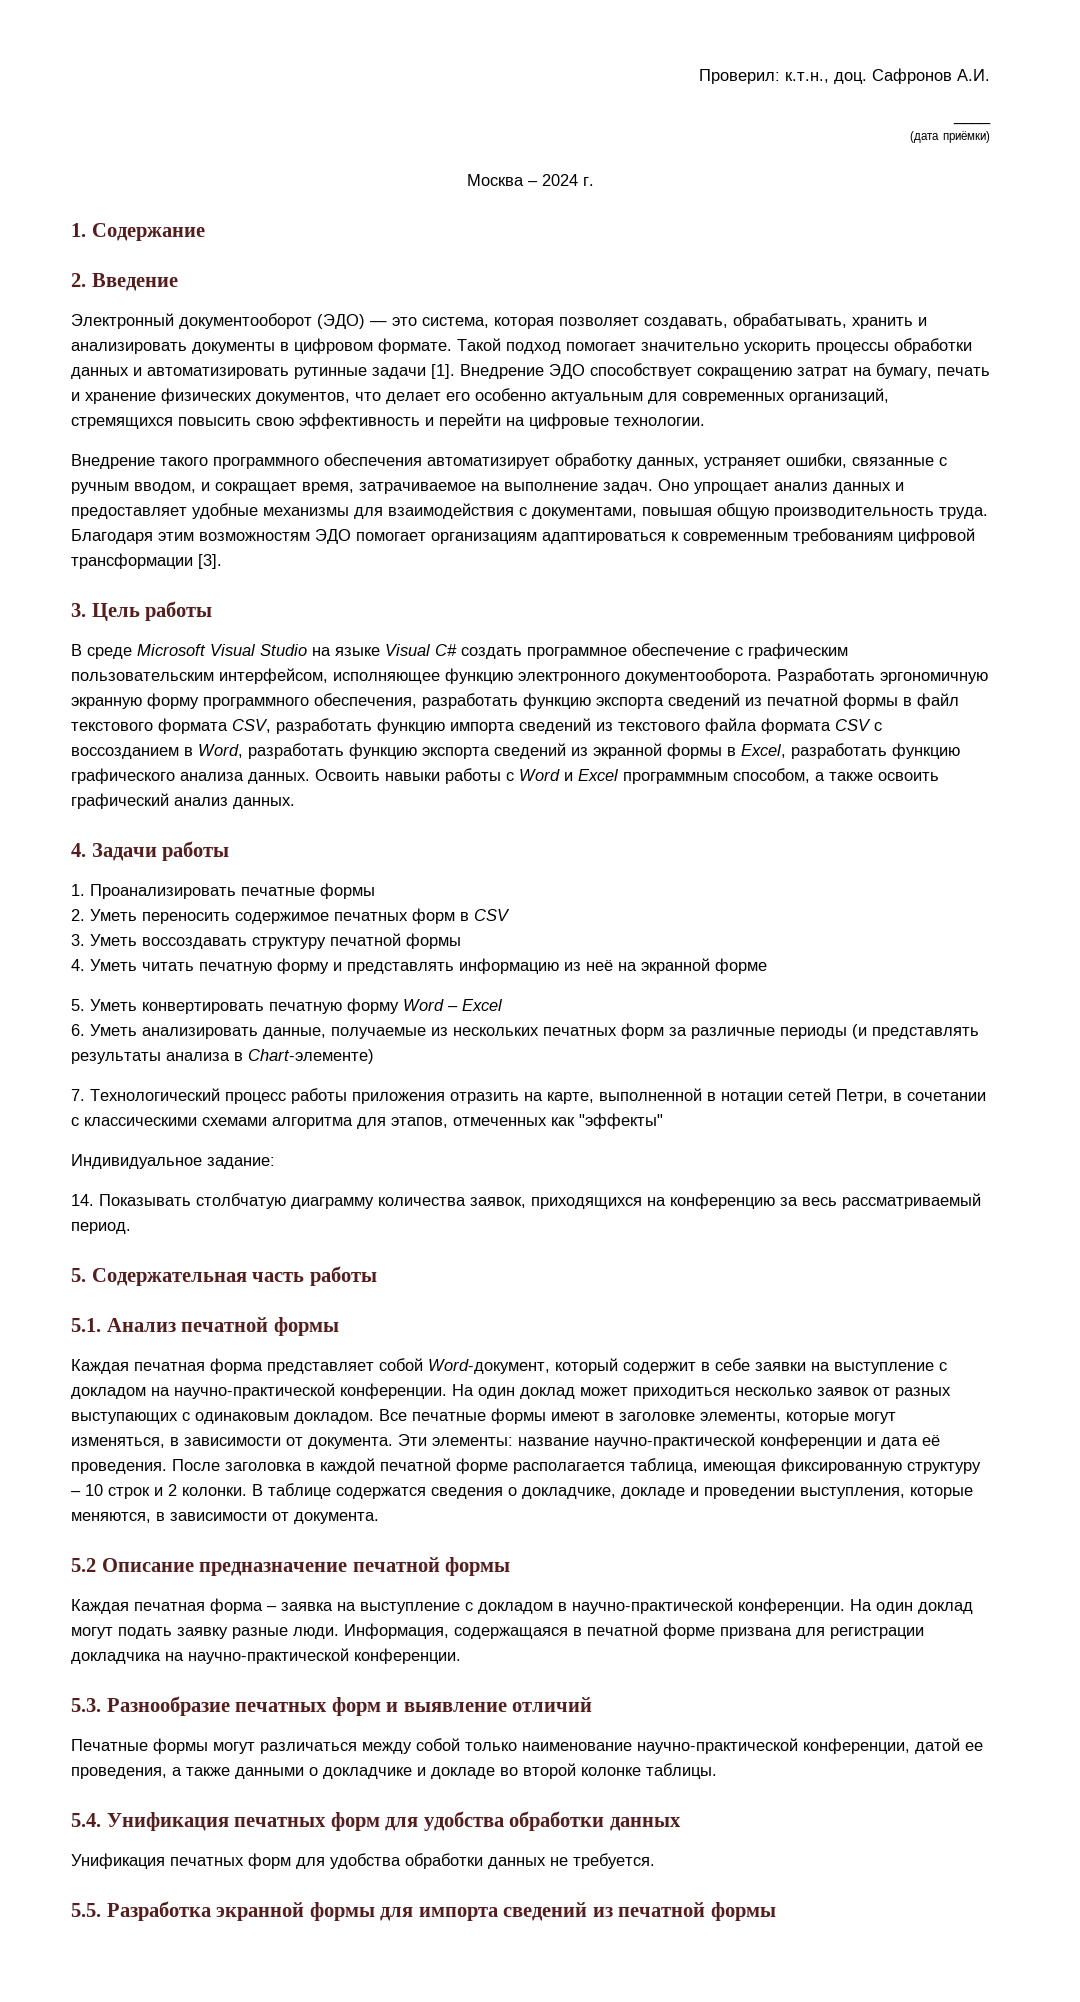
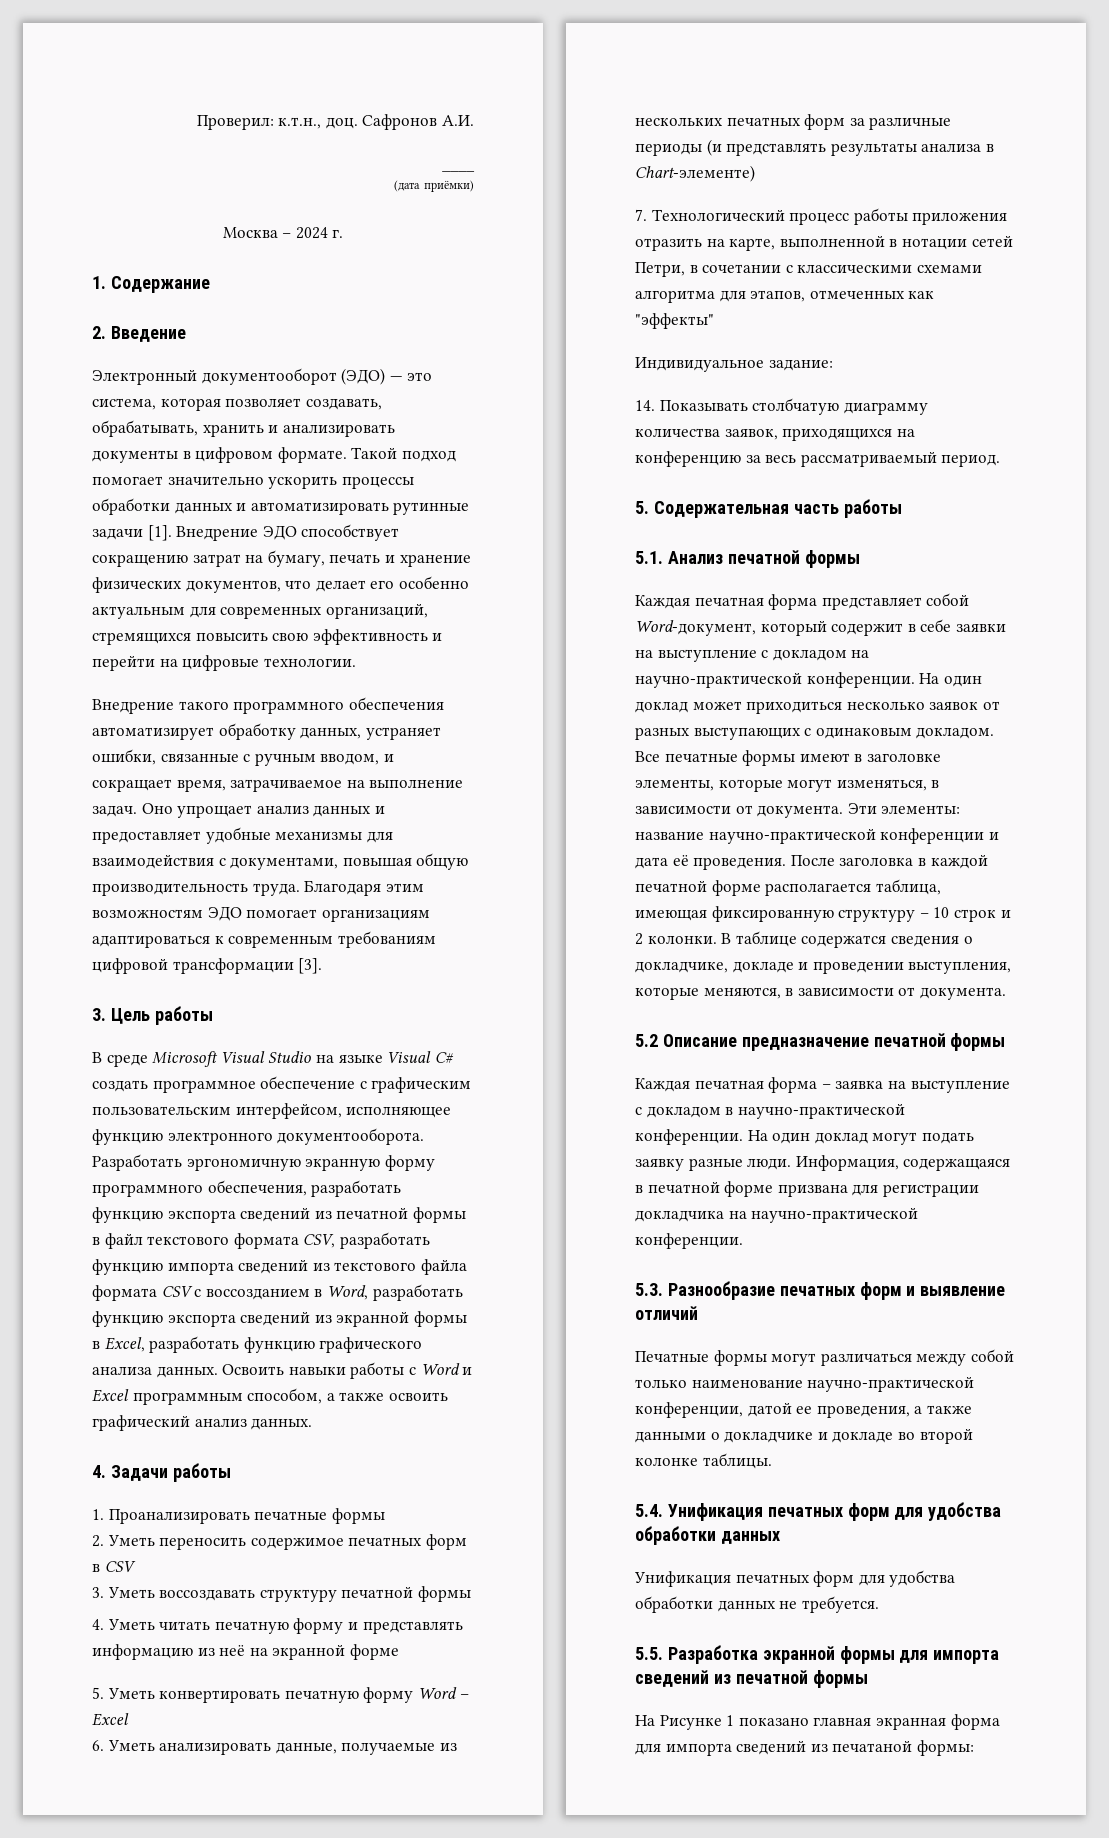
+ На Рисунке 1 показано главная экранная форма для импорта сведений из печатаной формы:

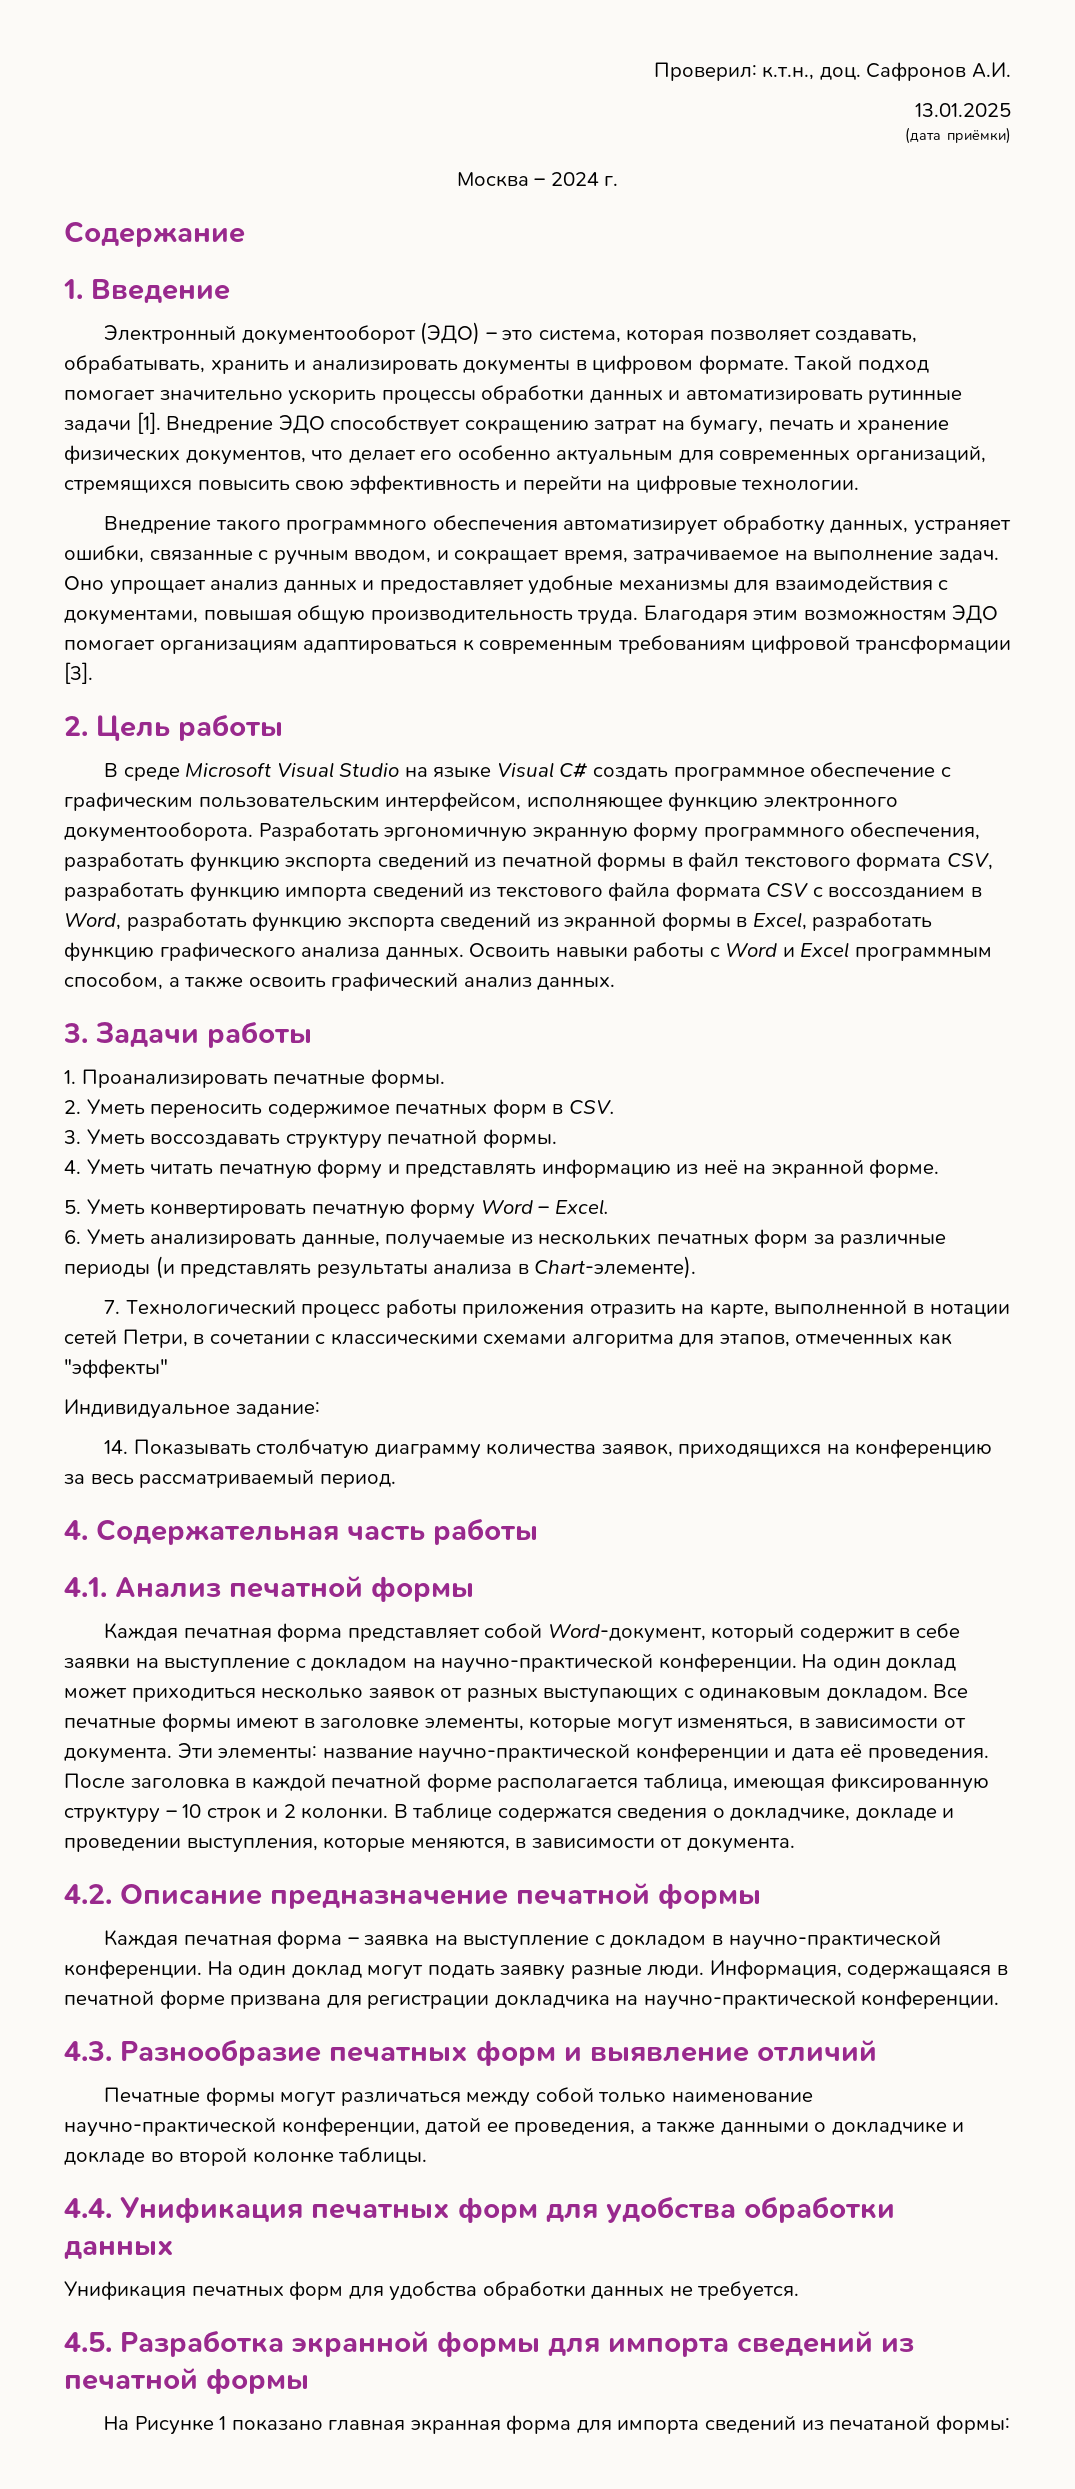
- ____
+ 13.01.2025
- 1. Содержание
+ Содержание
- 2. Введение
+ 1. Введение
- Электронный документооборот (ЭДО) — это система, которая позволяет создавать, обрабатывать, хранить и анализировать документы в цифровом формате.
+ Электронный документооборот (ЭДО) – это система, которая позволяет создавать, обрабатывать, хранить и анализировать документы в цифровом формате.
- 3. Цель работы
+ 2. Цель работы
- 4. Задачи работы
+ 3. Задачи работы
- 1. Проанализировать печатные формы
+ 1. Проанализировать печатные формы.
- 2. Уметь переносить содержимое печатных форм в CSV
+ 2. Уметь переносить содержимое печатных форм в CSV.
- 3. Уметь воссоздавать структуру печатной формы
+ 3. Уметь воссоздавать структуру печатной формы.
- 4. Уметь читать печатную форму и представлять информацию из неё на экранной форме
+ 4. Уметь читать печатную форму и представлять информацию из неё на экранной форме.
- 5. Уметь конвертировать печатную форму Word – Excel
+ 5. Уметь конвертировать печатную форму Word – Excel.
- 6. Уметь анализировать данные, получаемые из нескольких печатных форм за различные периоды (и представлять результаты анализа в Chart-элементе)
+ 6. Уметь анализировать данные, получаемые из нескольких печатных форм за различные периоды (и представлять результаты анализа в Chart-элементе).
- 5. Содержательная часть работы
+ 4. Содержательная часть работы
- 5.1. Анализ печатной формы
+ 4.1. Анализ печатной формы
- 5.2 Описание предназначение печатной формы
+ 4.2. Описание предназначение печатной формы
- 5.3. Разнообразие печатных форм и выявление отличий
+ 4.3. Разнообразие печатных форм и выявление отличий
- 5.4. Унификация печатных форм для удобства обработки данных
+ 4.4. Унификация печатных форм для удобства обработки данных
- 5.5. Разработка экранной формы для импорта сведений из печатной формы
+ 4.5. Разработка экранной формы для импорта сведений из печатной формы

